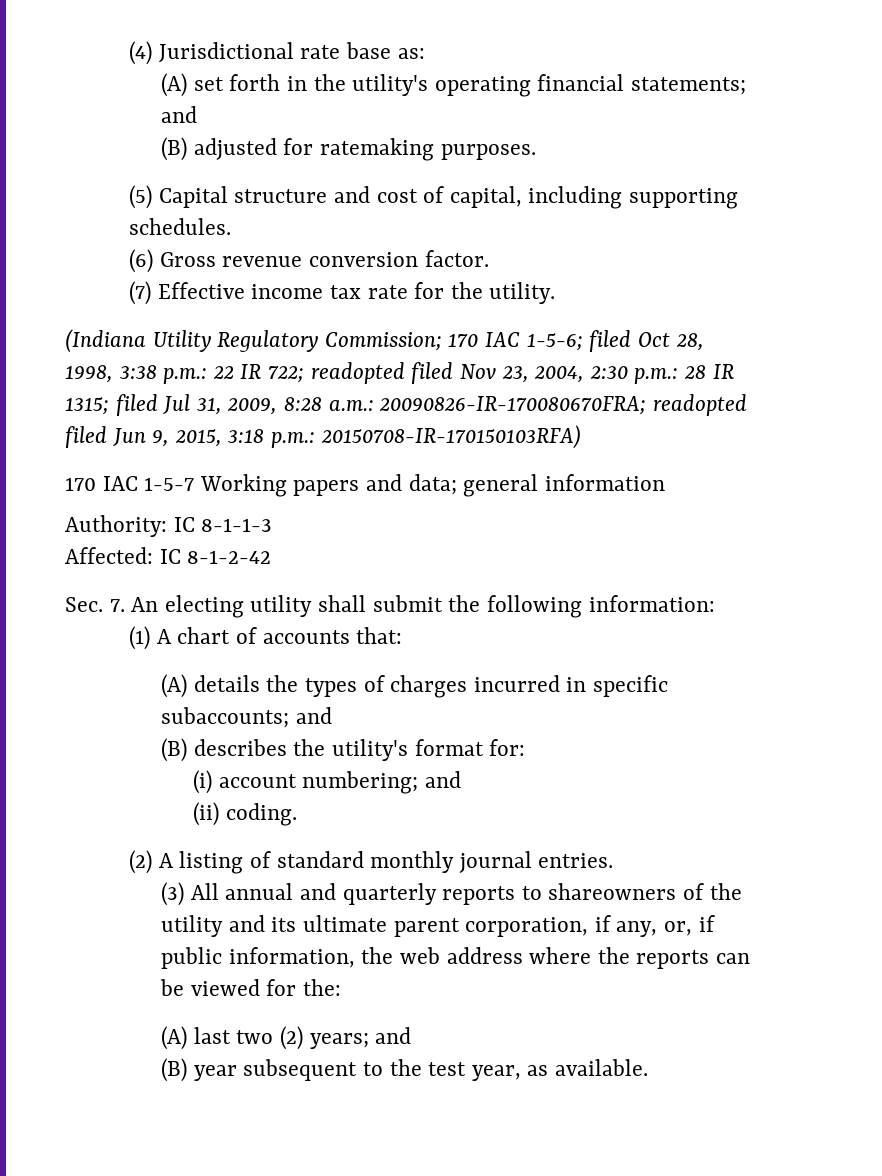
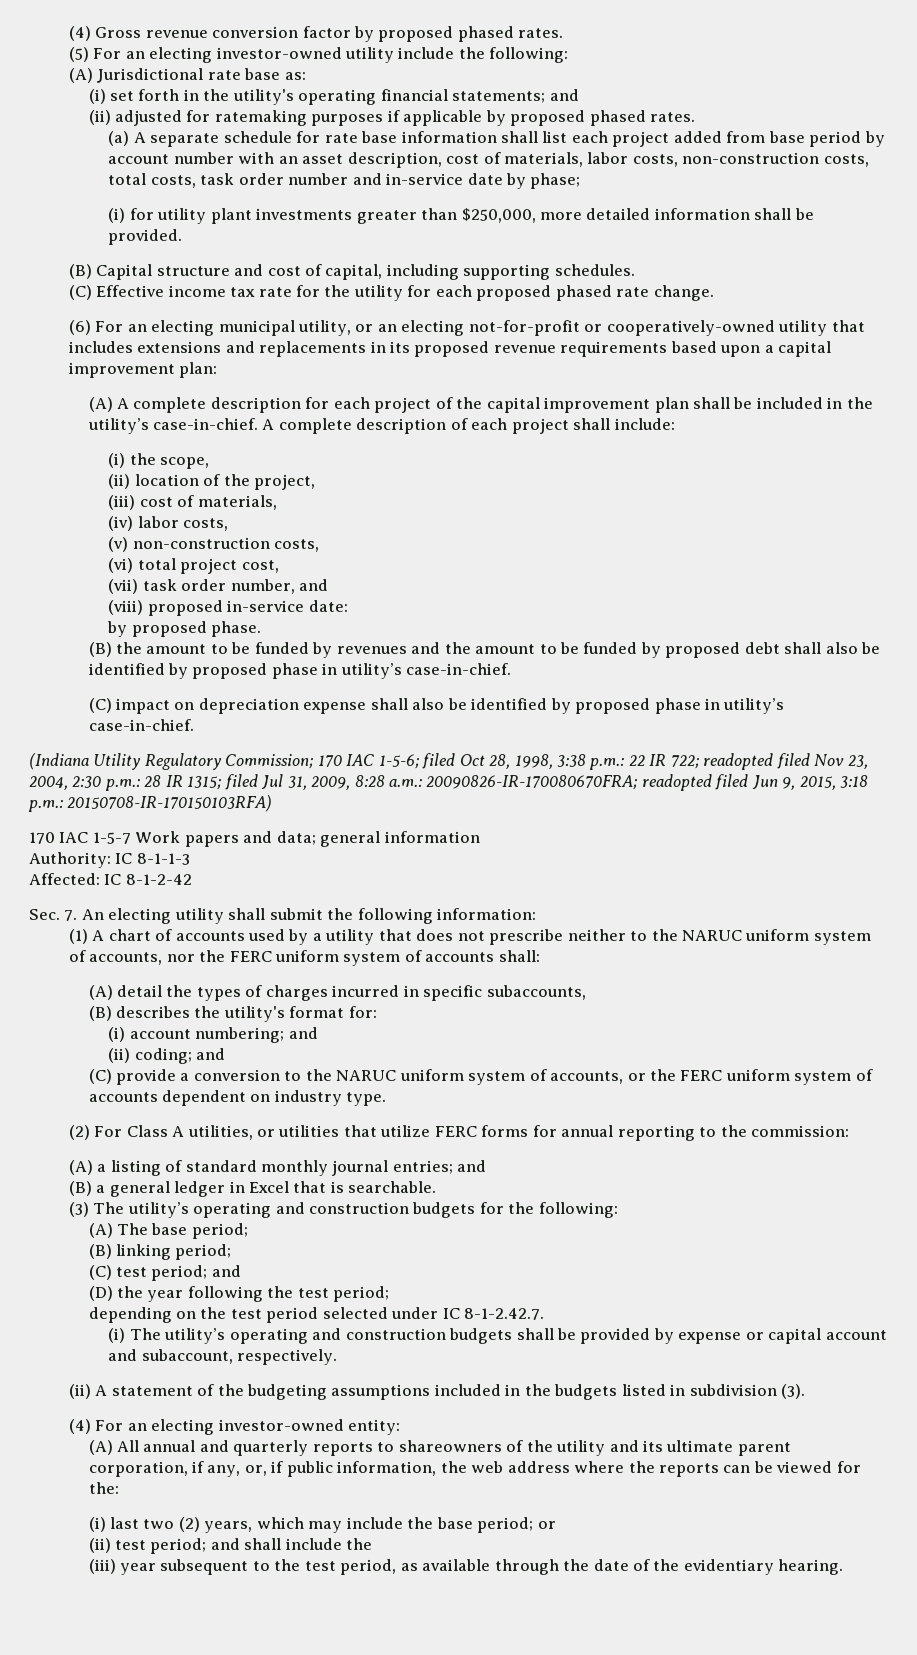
- (4) Jurisdictional rate base as:
+ (4) Gross revenue conversion factor by proposed phased rates.
+ (5) For an electing investor-owned utility include the following:
+ (A) Jurisdictional rate base as:
- (A) set forth in the utility's operating financial statements; and
+ (i) set forth in the utility's operating financial statements; and
- (B) adjusted for ratemaking purposes.
- (5) Capital structure and cost of capital, including supporting schedules.
+ (ii) adjusted for ratemaking purposes if applicable by proposed phased rates.
+ (a) A separate schedule for rate base information shall list each project added from base period by account number with an asset description, cost of materials, labor costs, non-construction costs, total costs, task order number and in-service date by phase;
+ (i) for utility plant investments greater than $250,000, more detailed information shall be provided.
+ (B) Capital structure and cost of capital, including supporting schedules.
- (6) Gross revenue conversion factor.
- (7) Effective income tax rate for the utility.
+ (C) Effective income tax rate for the utility for each proposed phased rate change.
+ (6) For an electing municipal utility, or an electing not-for-profit or cooperatively-owned utility that includes extensions and replacements in its proposed revenue requirements based upon a capital improvement plan:
+ (A) A complete description for each project of the capital improvement plan shall be included in the utility’s case-in-chief. A complete description of each project shall include:
+ (i) the scope,
+ (ii) location of the project,
+ (iii) cost of materials,
+ (iv) labor costs,
+ (v) non-construction costs,
+ (vi) total project cost,
+ (vii) task order number, and
+ (viii) proposed in-service date:
+ by proposed phase.
+ (B) the amount to be funded by revenues and the amount to be funded by proposed debt shall also be identified by proposed phase in utility’s case-in-chief.
+ (C) impact on depreciation expense shall also be identified by proposed phase in utility’s case-in-chief.
- 170 IAC 1-5-7 Working papers and data; general information
+ 170 IAC 1-5-7 Work papers and data; general information
- (1) A chart of accounts that:
- (A) details the types of charges incurred in specific subaccounts; and
+ (1) A chart of accounts used by a utility that does not prescribe neither to the NARUC uniform system of accounts, nor the FERC uniform system of accounts shall:
+ (A) detail the types of charges incurred in specific subaccounts,
- (ii) coding.
- (2) A listing of standard monthly journal entries.
- (3) All annual and quarterly reports to shareowners of the utility and its ultimate parent corporation, if any, or, if public information, the web address where the reports can be viewed for the:
+ (ii) coding; and
+ (C) provide a conversion to the NARUC uniform system of accounts, or the FERC uniform system of accounts dependent on industry type.
+ (2) For Class A utilities, or utilities that utilize FERC forms for annual reporting to the commission:
+ (A) a listing of standard monthly journal entries; and
+ (B) a general ledger in Excel that is searchable.
+ (3) The utility’s operating and construction budgets for the following:
+ (A) The base period;
+ (B) linking period;
+ (C) test period; and
+ (D) the year following the test period;
+ depending on the test period selected under IC 8-1-2.42.7.
+ (i) The utility’s operating and construction budgets shall be provided by expense or capital account and subaccount, respectively.
+ (ii) A statement of the budgeting assumptions included in the budgets listed in subdivision (3).
+ (4) For an electing investor-owned entity:
+ (A) All annual and quarterly reports to shareowners of the utility and its ultimate parent corporation, if any, or, if public information, the web address where the reports can be viewed for the:
- (A) last two (2) years; and
- (B) year subsequent to the test year, as available.
+ (i) last two (2) years, which may include the base period; or
+ (ii) test period; and shall include the
+ (iii) year subsequent to the test period, as available through the date of the evidentiary hearing.

